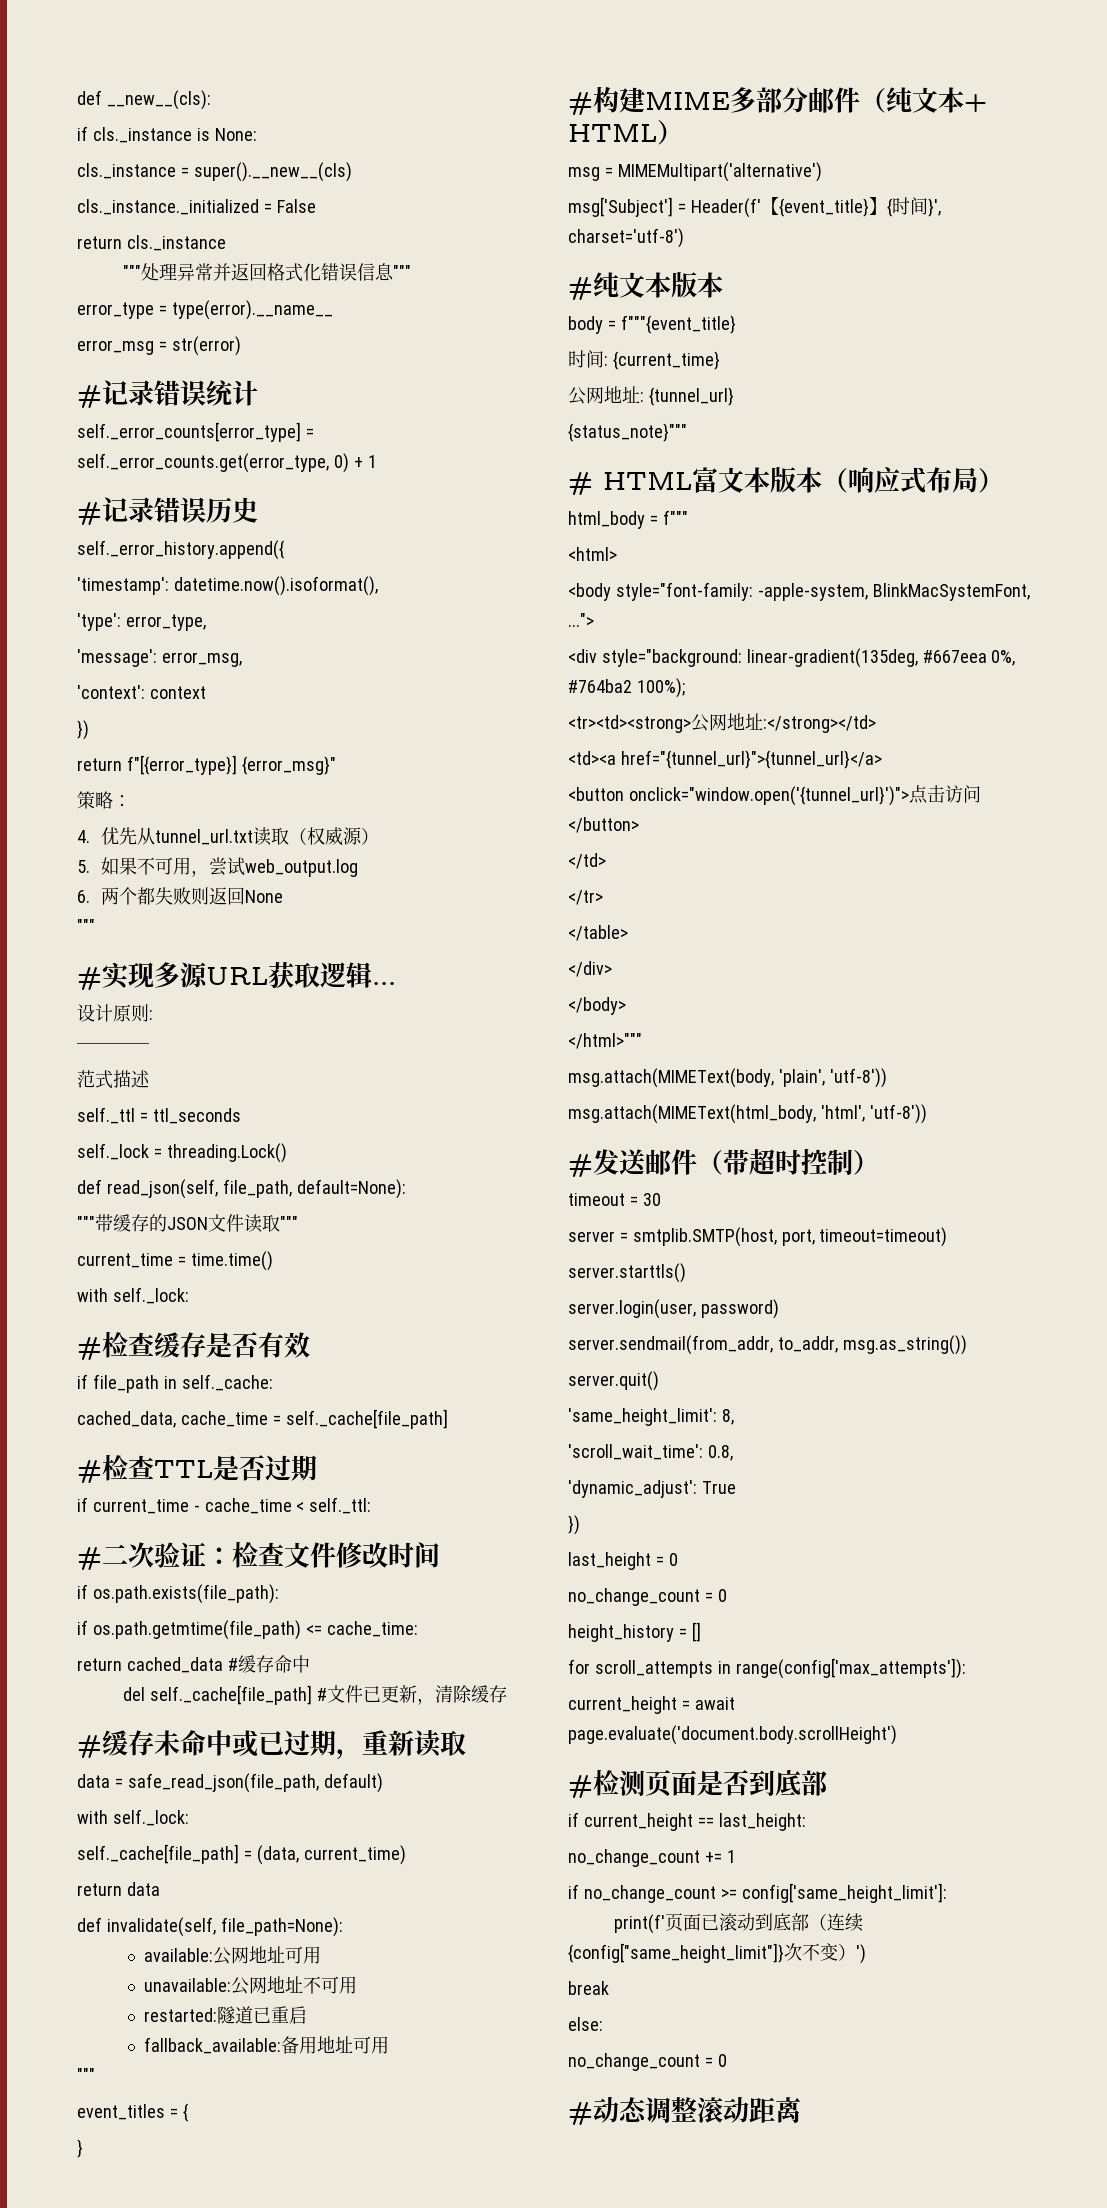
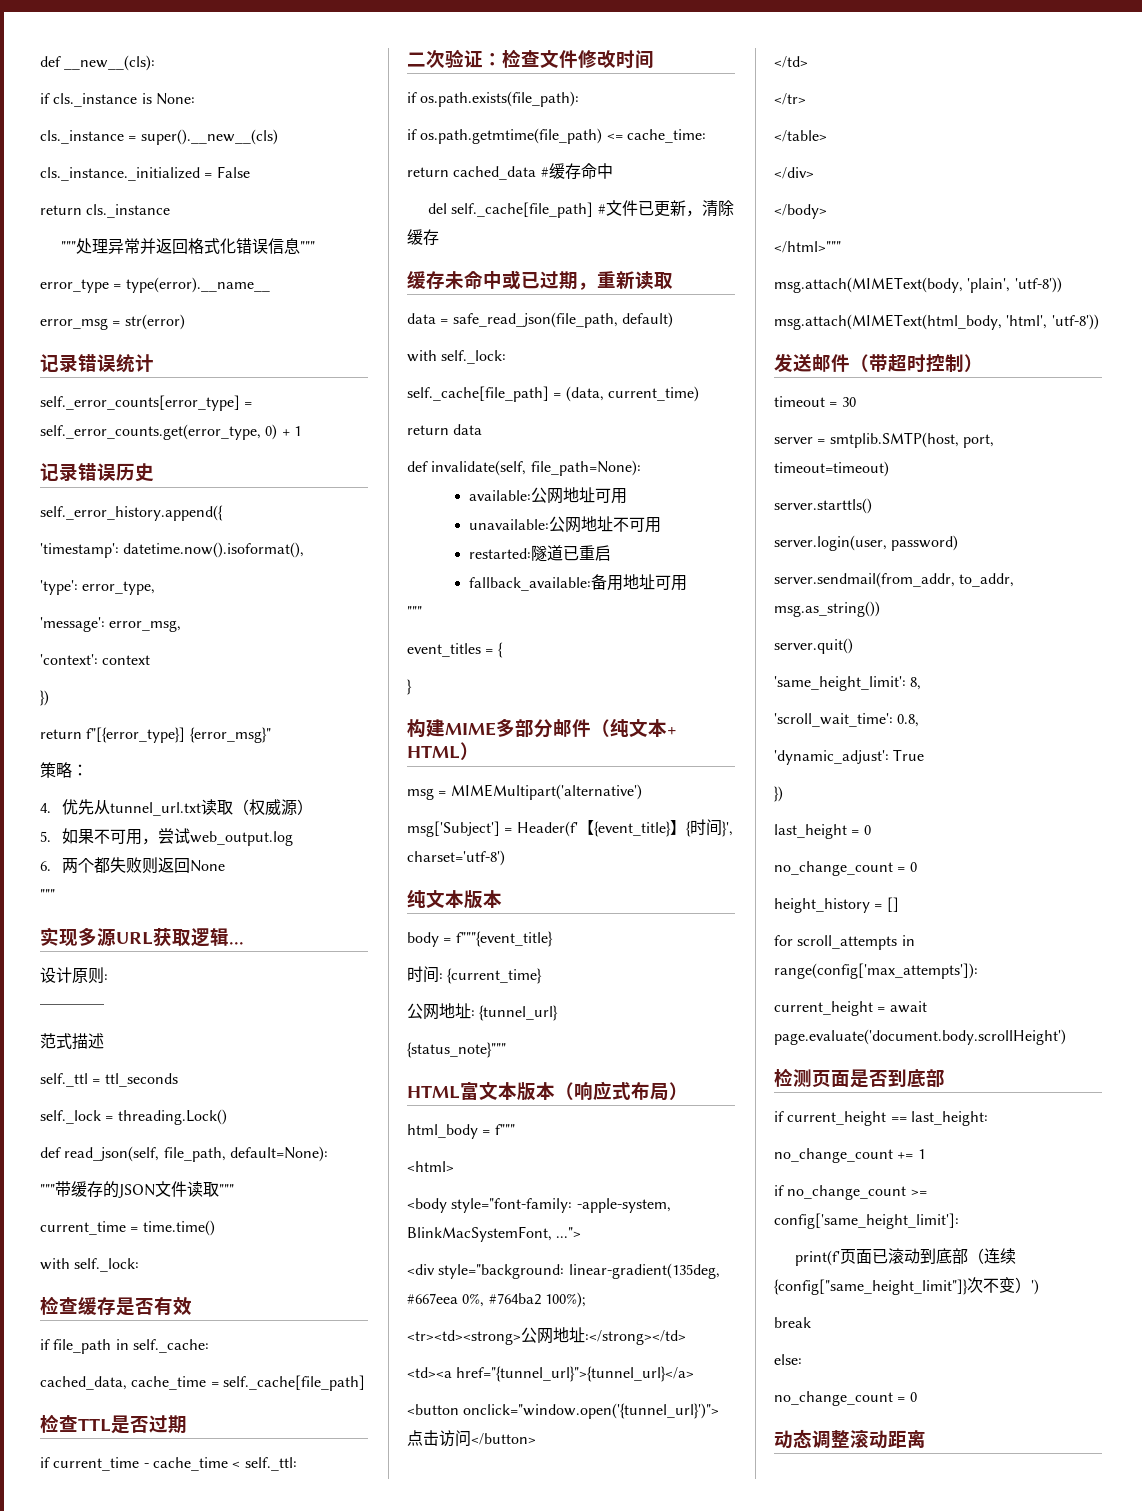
- #记录错误统计
+ 记录错误统计
- #记录错误历史
+ 记录错误历史
- #实现多源URL获取逻辑...
+ 实现多源URL获取逻辑...
- #检查缓存是否有效
+ 检查缓存是否有效
- #检查TTL是否过期
+ 检查TTL是否过期
- #二次验证：检查文件修改时间
+ 二次验证：检查文件修改时间
- #缓存未命中或已过期，重新读取
+ 缓存未命中或已过期，重新读取
- #构建MIME多部分邮件（纯文本+ HTML）
+ 构建MIME多部分邮件（纯文本+ HTML）
- #纯文本版本
+ 纯文本版本
- # HTML富文本版本（响应式布局）
+ HTML富文本版本（响应式布局）
- #发送邮件（带超时控制）
+ 发送邮件（带超时控制）
- #检测页面是否到底部
+ 检测页面是否到底部
- #动态调整滚动距离
+ 动态调整滚动距离

